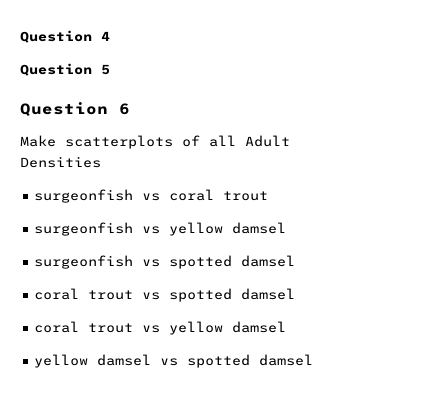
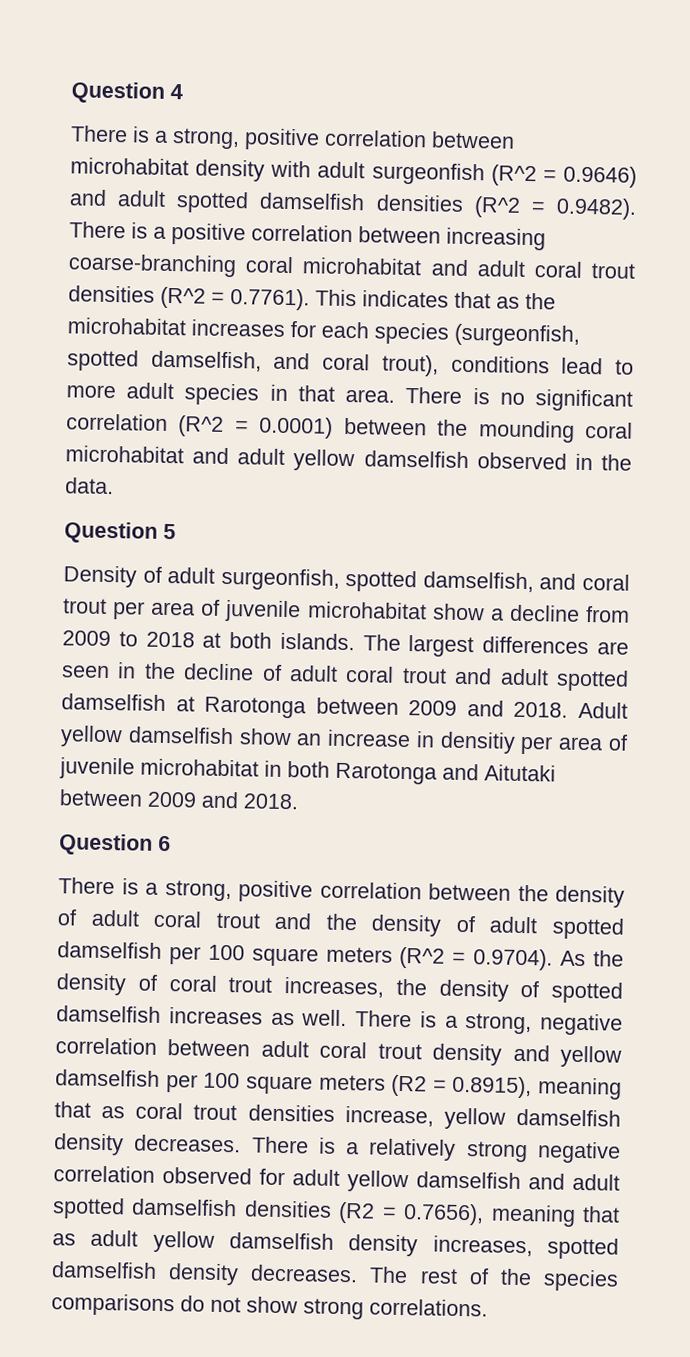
+ There is a strong, positive correlation between microhabitat density with adult surgeonfish (R^2 = 0.9646) and adult spotted damselfish densities (R^2 = 0.9482). There is a positive correlation between increasing coarse-branching coral microhabitat and adult coral trout densities (R^2 = 0.7761). This indicates that as the microhabitat increases for each species (surgeonfish, spotted damselfish, and coral trout), conditions lead to more adult species in that area. There is no significant correlation (R^2 = 0.0001) between the mounding coral microhabitat and adult yellow damselfish observed in the data.
  Question 5
+ Density of adult surgeonfish, spotted damselfish, and coral trout per area of juvenile microhabitat show a decline from 2009 to 2018 at both islands. The largest differences are seen in the decline of adult coral trout and adult spotted damselfish at Rarotonga between 2009 and 2018. Adult yellow damselfish show an increase in densitiy per area of juvenile microhabitat in both Rarotonga and Aitutaki between 2009 and 2018.
  Question 6
- Make scatterplots of all Adult Densities
- surgeonfish vs coral trout
- surgeonfish vs yellow damsel
- surgeonfish vs spotted damsel
- coral trout vs spotted damsel
- coral trout vs yellow damsel
- yellow damsel vs spotted damsel
+ There is a strong, positive correlation between the density of adult coral trout and the density of adult spotted damselfish per 100 square meters (R^2 = 0.9704). As the density of coral trout increases, the density of spotted damselfish increases as well. There is a strong, negative correlation between adult coral trout density and yellow damselfish per 100 square meters (R2 = 0.8915), meaning that as coral trout densities increase, yellow damselfish density decreases. There is a relatively strong negative correlation observed for adult yellow damselfish and adult spotted damselfish densities (R2 = 0.7656), meaning that as adult yellow damselfish density increases, spotted damselfish density decreases. The rest of the species comparisons do not show strong correlations.

